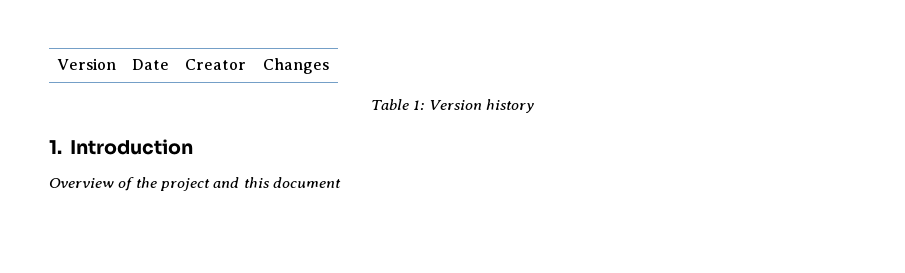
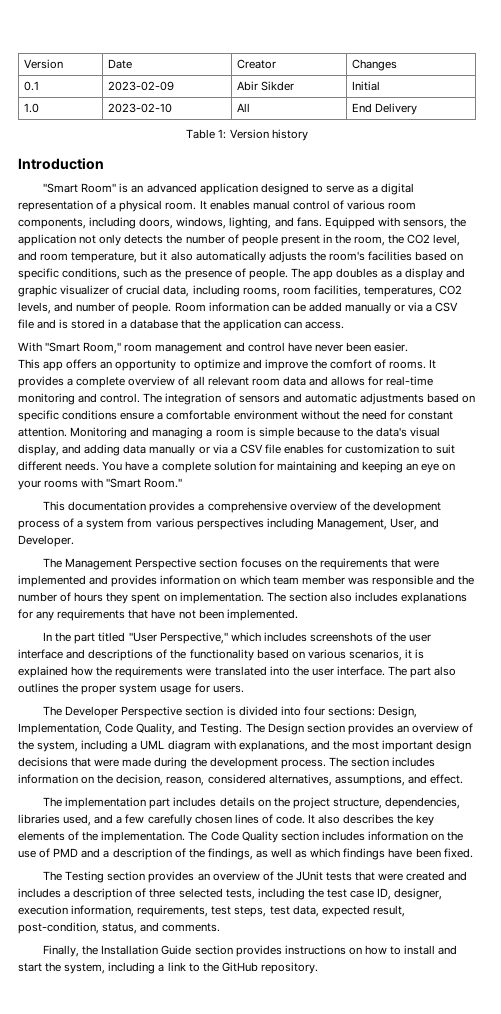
+ 0.1 | 2023-02-09 | Abir Sikder | Initial
+ 1.0 | 2023-02-10 | All | End Delivery
- 1. Introduction
+ Introduction
- Overview of the project and this document
+ "Smart Room" is an advanced application designed to serve as a digital representation of a physical room. It enables manual control of various room components, including doors, windows, lighting, and fans. Equipped with sensors, the application not only detects the number of people present in the room, the CO2 level, and room temperature, but it also automatically adjusts the room's facilities based on specific conditions, such as the presence of people. The app doubles as a display and graphic visualizer of crucial data, including rooms, room facilities, temperatures, CO2 levels, and number of people. Room information can be added manually or via a CSV file and is stored in a database that the application can access.
+ With "Smart Room," room management and control have never been easier.
+ This app offers an opportunity to optimize and improve the comfort of rooms. It provides a complete overview of all relevant room data and allows for real-time monitoring and control. The integration of sensors and automatic adjustments based on specific conditions ensure a comfortable environment without the need for constant attention. Monitoring and managing a room is simple because to the data's visual display, and adding data manually or via a CSV file enables for customization to suit different needs. You have a complete solution for maintaining and keeping an eye on your rooms with "Smart Room."
+ This documentation provides a comprehensive overview of the development process of a system from various perspectives including Management, User, and Developer.
+ The Management Perspective section focuses on the requirements that were implemented and provides information on which team member was responsible and the number of hours they spent on implementation. The section also includes explanations for any requirements that have not been implemented.
+ In the part titled "User Perspective," which includes screenshots of the user interface and descriptions of the functionality based on various scenarios, it is explained how the requirements were translated into the user interface. The part also outlines the proper system usage for users.
+ The Developer Perspective section is divided into four sections: Design, Implementation, Code Quality, and Testing. The Design section provides an overview of the system, including a UML diagram with explanations, and the most important design decisions that were made during the development process. The section includes information on the decision, reason, considered alternatives, assumptions, and effect.
+ The implementation part includes details on the project structure, dependencies, libraries used, and a few carefully chosen lines of code. It also describes the key elements of the implementation. The Code Quality section includes information on the use of PMD and a description of the findings, as well as which findings have been fixed.
+ The Testing section provides an overview of the JUnit tests that were created and includes a description of three selected tests, including the test case ID, designer, execution information, requirements, test steps, test data, expected result, post-condition, status, and comments.
+ Finally, the Installation Guide section provides instructions on how to install and start the system, including a link to the GitHub repository.

